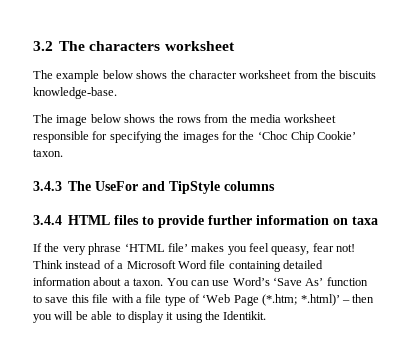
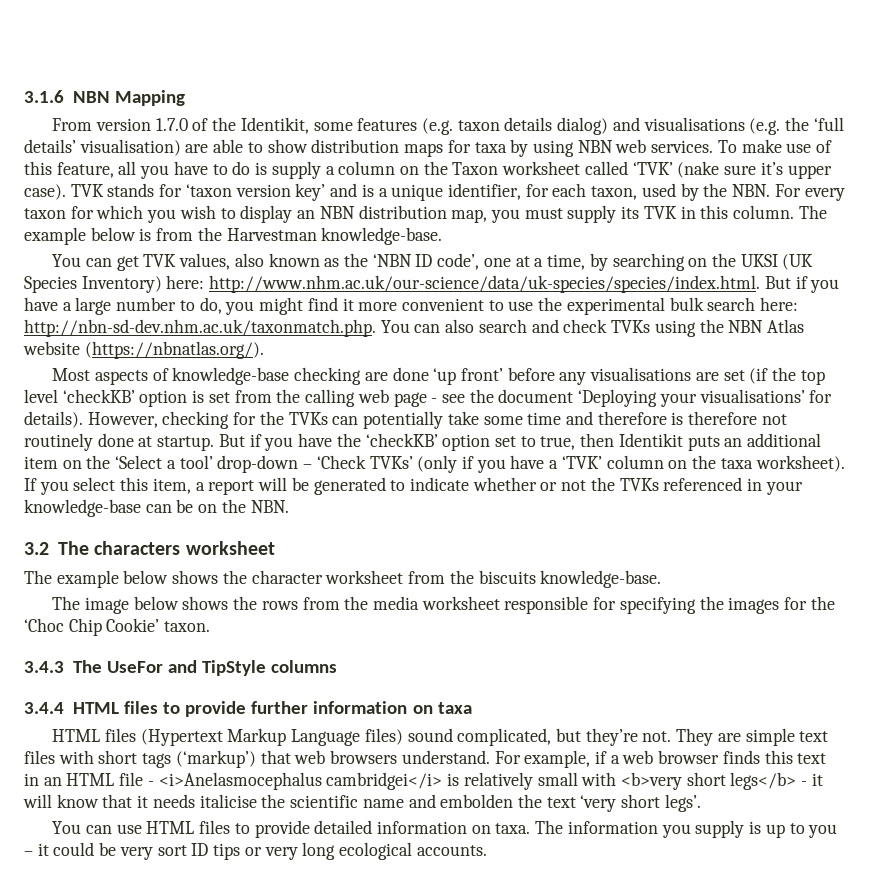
+ 3.1.6 NBN Mapping
+ From version 1.7.0 of the Identikit, some features (e.g. taxon details dialog) and visualisations (e.g. the ‘full details’ visualisation) are able to show distribution maps for taxa by using NBN web services. To make use of this feature, all you have to do is supply a column on the Taxon worksheet called ‘TVK’ (nake sure it’s upper case). TVK stands for ‘taxon version key’ and is a unique identifier, for each taxon, used by the NBN. For every taxon for which you wish to display an NBN distribution map, you must supply its TVK in this column. The example below is from the Harvestman knowledge-base.
+ You can get TVK values, also known as the ‘NBN ID code’, one at a time, by searching on the UKSI (UK Species Inventory) here: http://www.nhm.ac.uk/our-science/data/uk-species/species/index.html. But if you have a large number to do, you might find it more convenient to use the experimental bulk search here: http://nbn-sd-dev.nhm.ac.uk/taxonmatch.php. You can also search and check TVKs using the NBN Atlas website (https://nbnatlas.org/).
+ Most aspects of knowledge-base checking are done ‘up front’ before any visualisations are set (if the top level ‘checkKB’ option is set from the calling web page - see the document ‘Deploying your visualisations’ for details). However, checking for the TVKs can potentially take some time and therefore is therefore not routinely done at startup. But if you have the ‘checkKB’ option set to true, then Identikit puts an additional item on the ‘Select a tool’ drop-down – ‘Check TVKs’ (only if you have a ‘TVK’ column on the taxa worksheet). If you select this item, a report will be generated to indicate whether or not the TVKs referenced in your knowledge-base can be on the NBN.
- If the very phrase ‘HTML file’ makes you feel queasy, fear not! Think instead of a Microsoft Word file containing detailed information about a taxon. You can use Word’s ‘Save As’ function to save this file with a file type of ‘Web Page (*.htm; *.html)’ – then you will be able to display it using the Identikit.
+ HTML files (Hypertext Markup Language files) sound complicated, but they’re not. They are simple text files with short tags (‘markup’) that web browsers understand. For example, if a web browser finds this text in an HTML file - <i>Anelasmocephalus cambridgei</i> is relatively small with <b>very short legs</b> - it will know that it needs italicise the scientific name and embolden the text ‘very short legs’.
+ You can use HTML files to provide detailed information on taxa. The information you supply is up to you – it could be very sort ID tips or very long ecological accounts.

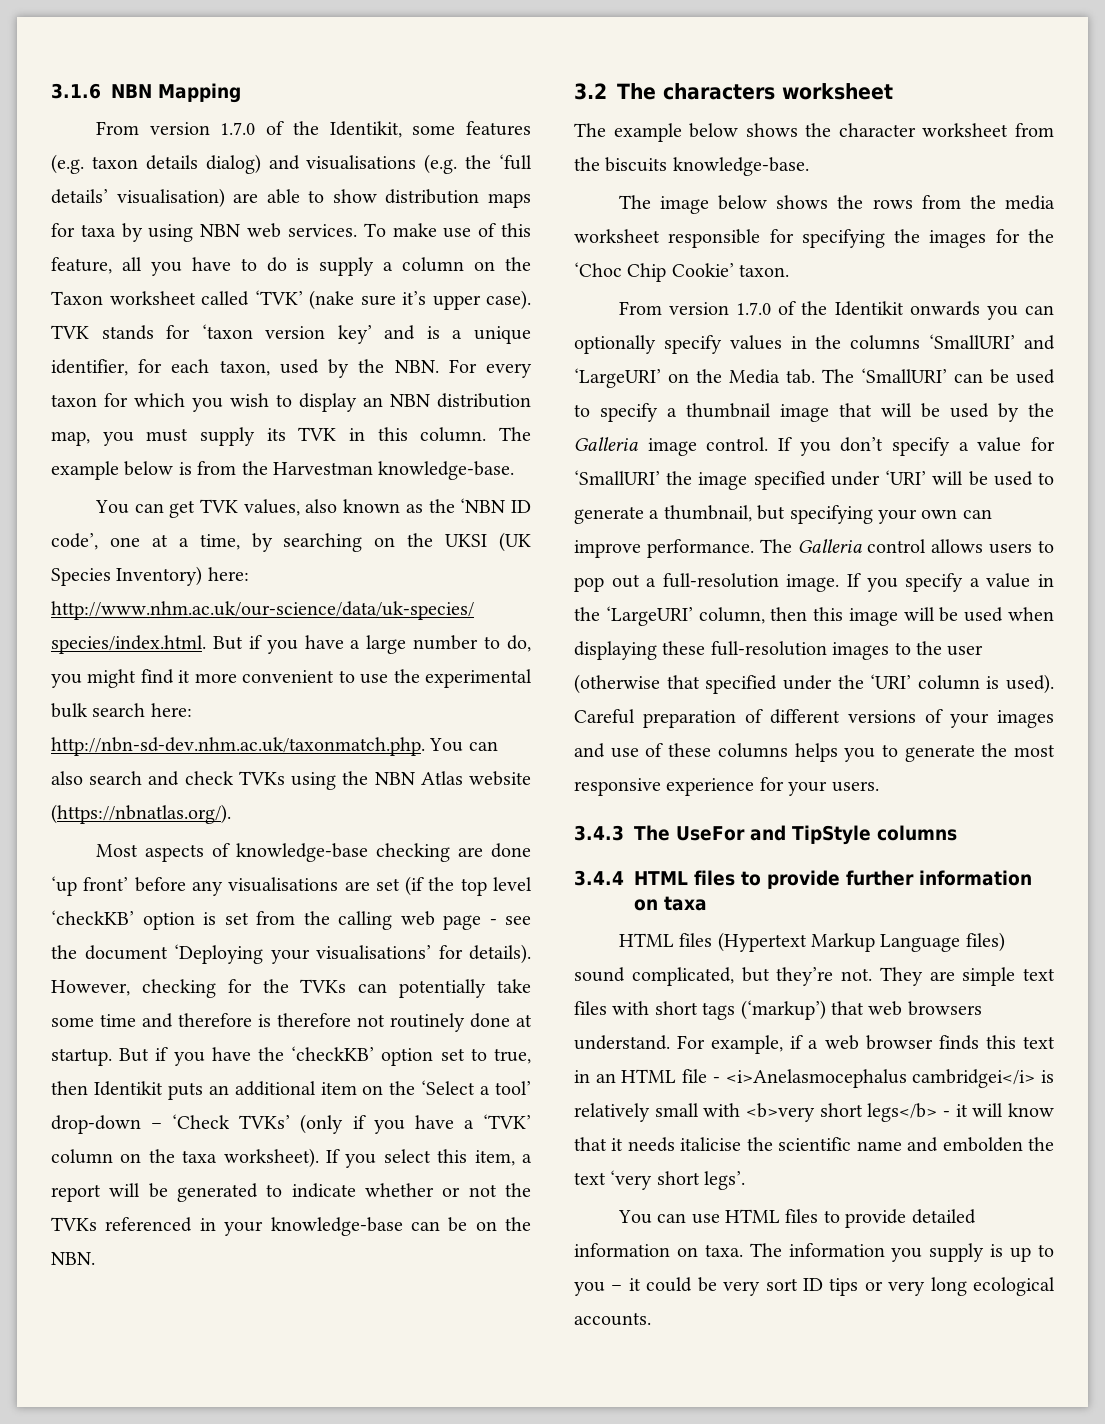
+ From version 1.7.0 of the Identikit onwards you can optionally specify values in the columns ‘SmallURI’ and ‘LargeURI’ on the Media tab. The ‘SmallURI’ can be used to specify a thumbnail image that will be used by the Galleria image control. If you don’t specify a value for ‘SmallURI’ the image specified under ‘URI’ will be used to generate a thumbnail, but specifying your own can improve performance. The Galleria control allows users to pop out a full-resolution image. If you specify a value in the ‘LargeURI’ column, then this image will be used when displaying these full-resolution images to the user (otherwise that specified under the ‘URI’ column is used). Careful preparation of different versions of your images and use of these columns helps you to generate the most responsive experience for your users.

